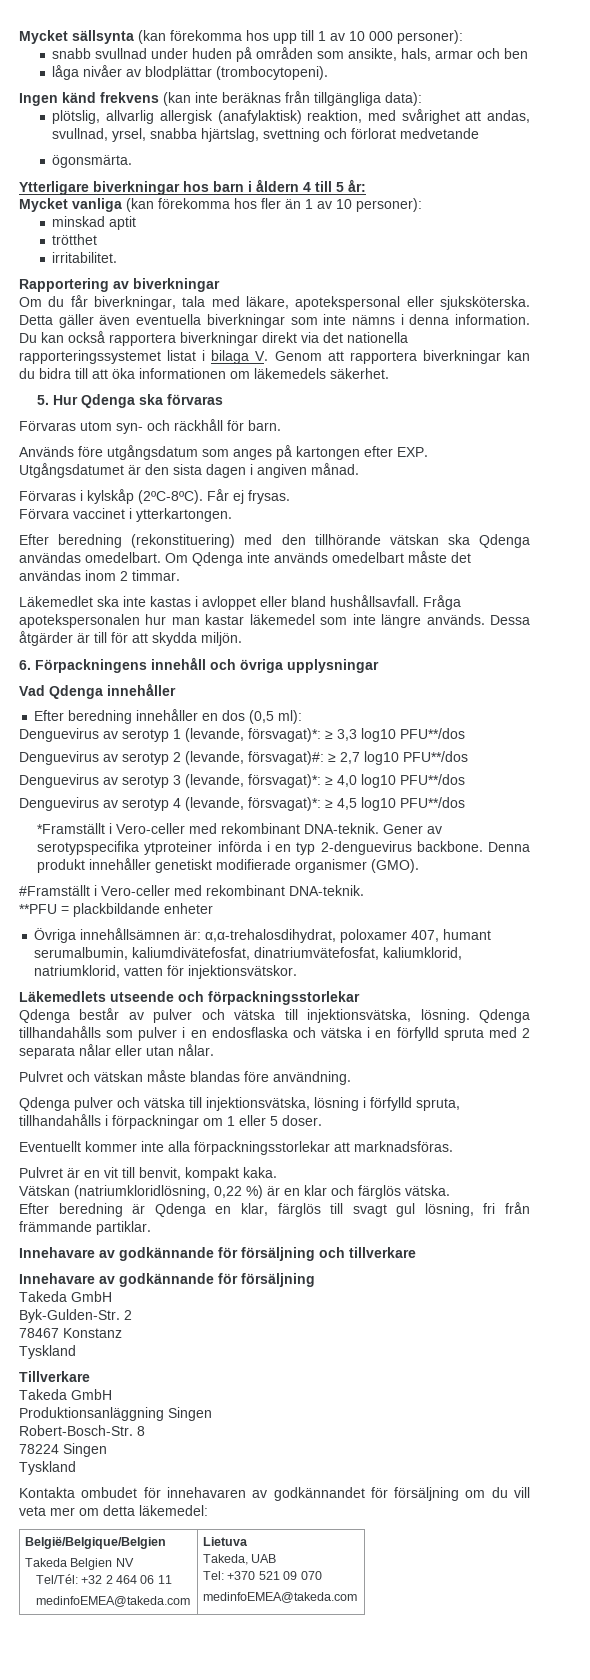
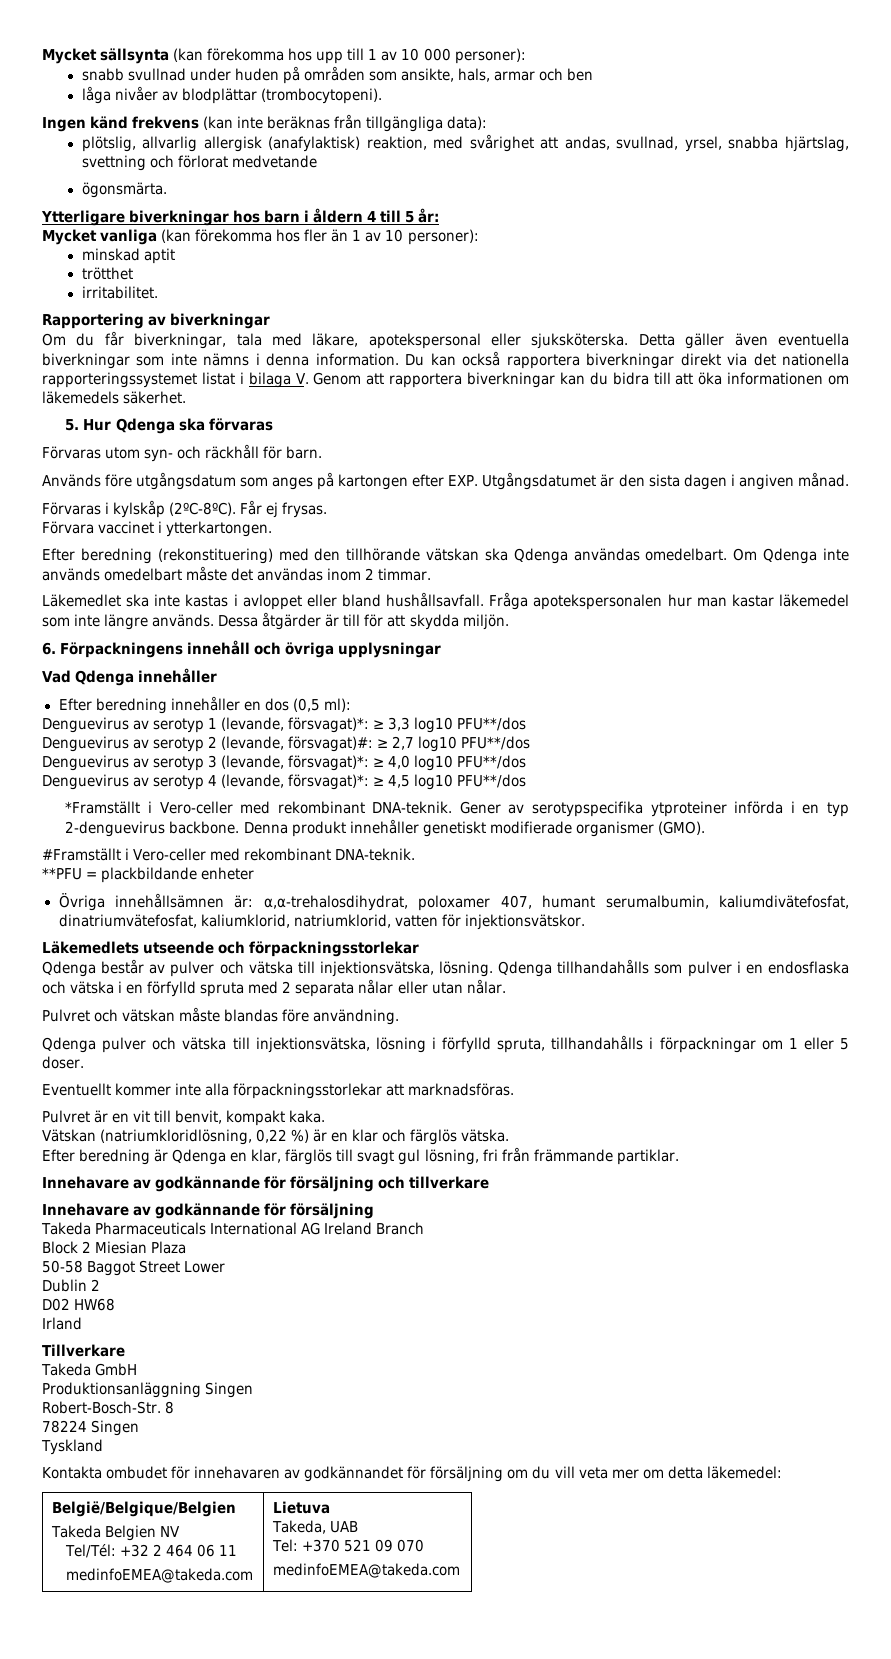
  Innehavare av godkännande för försäljning och tillverkare
  Innehavare av godkännande för försäljning
- Takeda GmbH
- Byk-Gulden-Str. 2
- 78467 Konstanz
- Tyskland
+ Takeda Pharmaceuticals International AG Ireland Branch
+ Block 2 Miesian Plaza
+ 50-58 Baggot Street Lower
+ Dublin 2
+ D02 HW68
+ Irland

